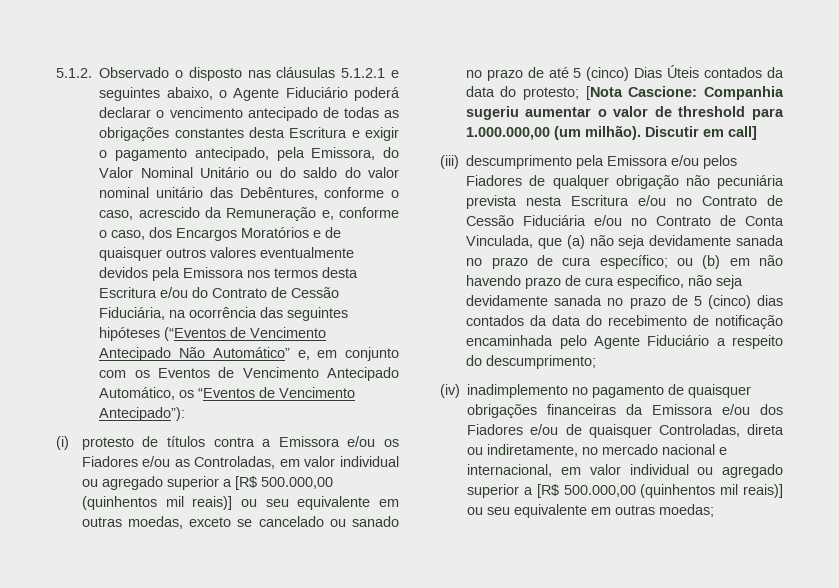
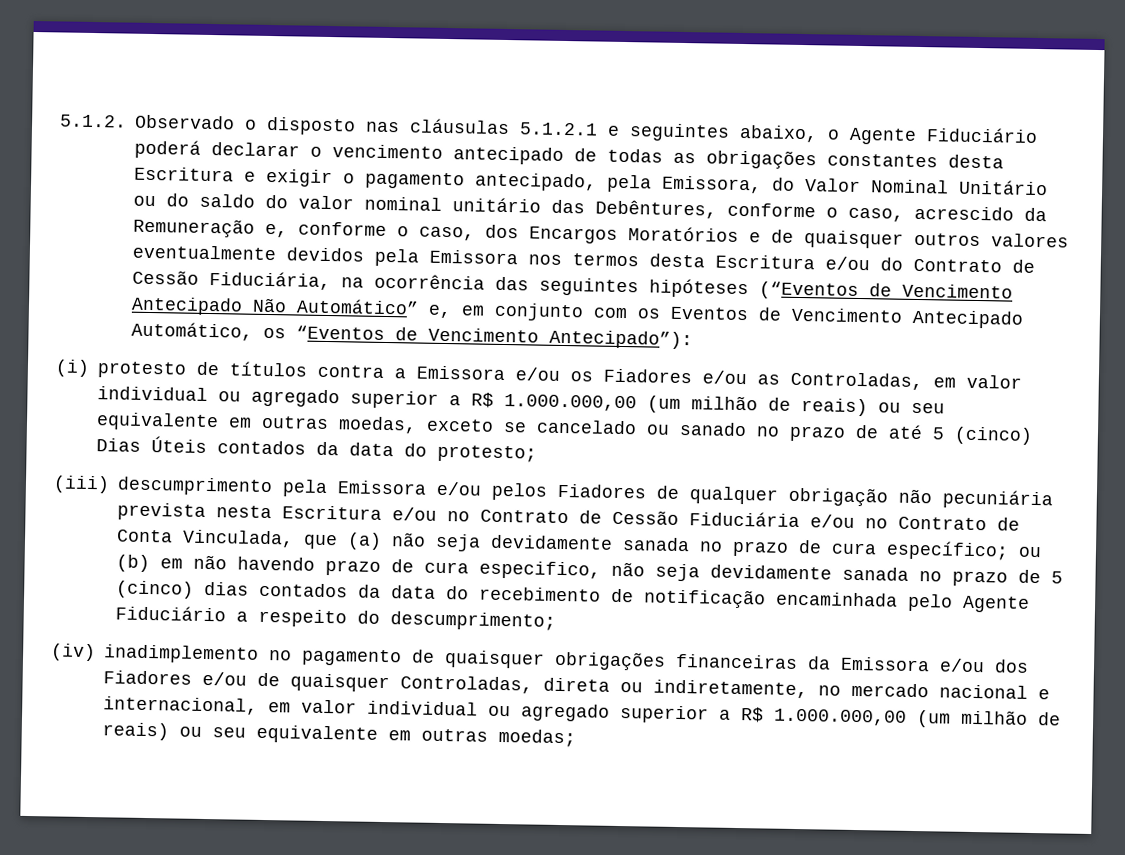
- (i) protesto de títulos contra a Emissora e/ou os Fiadores e/ou as Controladas, em valor individual ou agregado superior a [R$ 500.000,00 (quinhentos mil reais)] ou seu equivalente em outras moedas, exceto se cancelado ou sanado no prazo de até 5 (cinco) Dias Úteis contados da data do protesto; [Nota Cascione: Companhia sugeriu aumentar o valor de threshold para 1.000.000,00 (um milhão). Discutir em call]
+ (i) protesto de títulos contra a Emissora e/ou os Fiadores e/ou as Controladas, em valor individual ou agregado superior a R$ 1.000.000,00 (um milhão de reais) ou seu equivalente em outras moedas, exceto se cancelado ou sanado no prazo de até 5 (cinco) Dias Úteis contados da data do protesto;
- (iv) inadimplemento no pagamento de quaisquer obrigações financeiras da Emissora e/ou dos Fiadores e/ou de quaisquer Controladas, direta ou indiretamente, no mercado nacional e internacional, em valor individual ou agregado superior a [R$ 500.000,00 (quinhentos mil reais)] ou seu equivalente em outras moedas;
+ (iv) inadimplemento no pagamento de quaisquer obrigações financeiras da Emissora e/ou dos Fiadores e/ou de quaisquer Controladas, direta ou indiretamente, no mercado nacional e internacional, em valor individual ou agregado superior a R$ 1.000.000,00 (um milhão de reais) ou seu equivalente em outras moedas;

